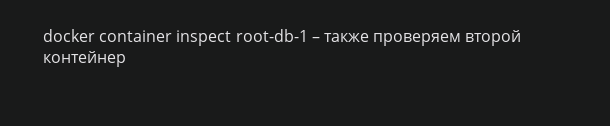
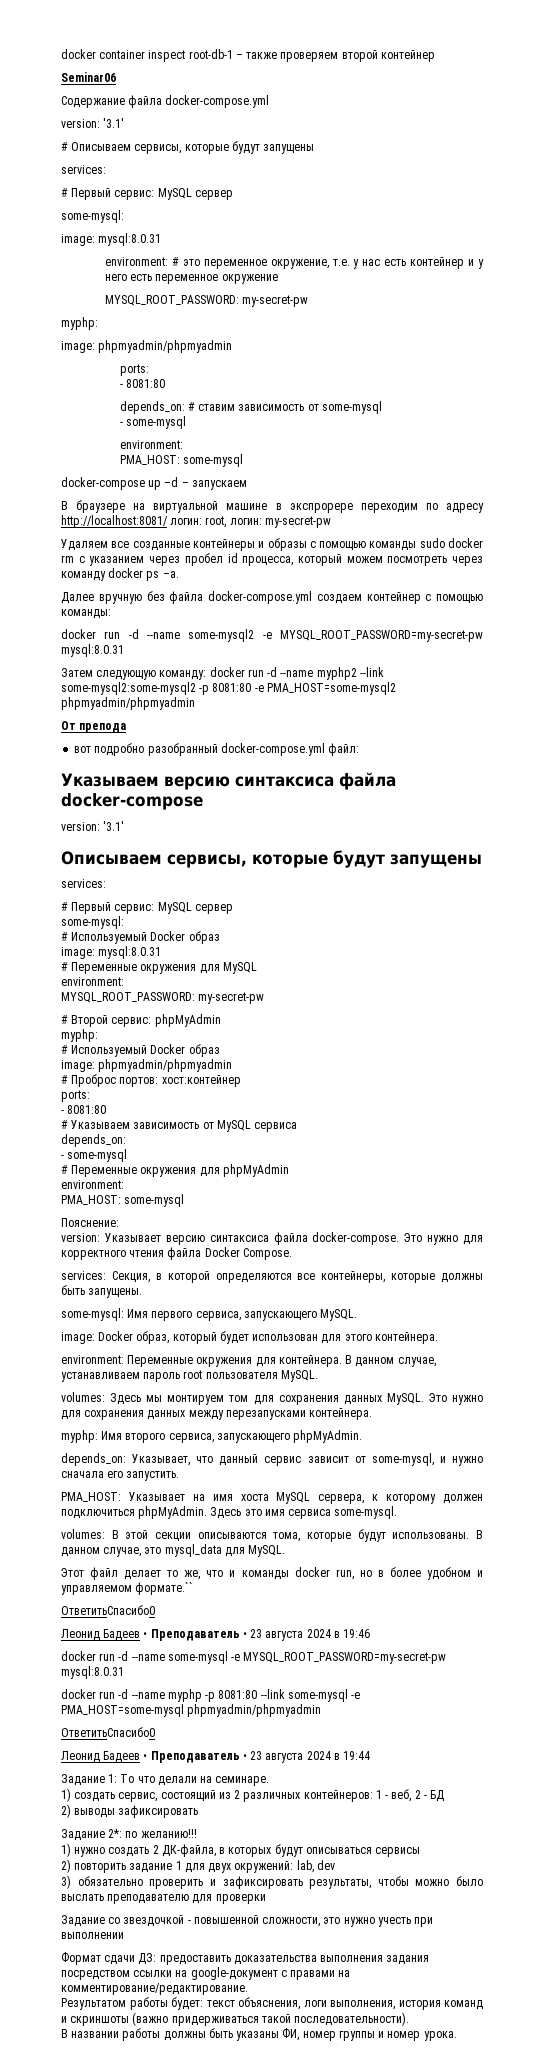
+ Seminar06
+ Содержание файла docker-compose.yml
+ version: '3.1'
+ # Описываем сервисы, которые будут запущены
+ services:
+ # Первый сервис: MySQL сервер
+ some-mysql:
+ image: mysql:8.0.31
+ environment: # это переменное окружение, т.е. у нас есть контейнер и у него есть переменное окружение
+ MYSQL_ROOT_PASSWORD: my-secret-pw
+ myphp:
+ image: phpmyadmin/phpmyadmin
+ ports:
+ - 8081:80
+ depends_on: # ставим зависимость от some-mysql
+ - some-mysql
+ environment:
+ PMA_HOST: some-mysql
+ docker-compose up –d – запускаем
+ В браузере на виртуальной машине в экспрорере переходим по адресу http://localhost:8081/ логин: root, логин: my-secret-pw
+ Удаляем все созданные контейнеры и образы с помощью команды sudo docker rm с указанием через пробел id процесса, который можем посмотреть через команду docker ps –a.
+ Далее вручную без файла docker-compose.yml создаем контейнер с помощью команды:
+ docker run -d --name some-mysql2 -e MYSQL_ROOT_PASSWORD=my-secret-pw mysql:8.0.31
+ Затем следующую команду: docker run -d --name myphp2 --link some-mysql2:some-mysql2 -p 8081:80 -e PMA_HOST=some-mysql2 phpmyadmin/phpmyadmin
+ От препода
+ вот подробно разобранный docker-compose.yml файл:
+ Указываем версию синтаксиса файла docker-compose
+ version: '3.1'
+ Описываем сервисы, которые будут запущены
+ services:
+ # Первый сервис: MySQL сервер
+ some-mysql:
+ # Используемый Docker образ
+ image: mysql:8.0.31
+ # Переменные окружения для MySQL
+ environment:
+ MYSQL_ROOT_PASSWORD: my-secret-pw
+ # Второй сервис: phpMyAdmin
+ myphp:
+ # Используемый Docker образ
+ image: phpmyadmin/phpmyadmin
+ # Проброс портов: хост:контейнер
+ ports:
+ - 8081:80
+ # Указываем зависимость от MySQL сервиса
+ depends_on:
+ - some-mysql
+ # Переменные окружения для phpMyAdmin
+ environment:
+ PMA_HOST: some-mysql
+ Пояснение:
+ version: Указывает версию синтаксиса файла docker-compose. Это нужно для корректного чтения файла Docker Compose.
+ services: Секция, в которой определяются все контейнеры, которые должны быть запущены.
+ some-mysql: Имя первого сервиса, запускающего MySQL.
+ image: Docker образ, который будет использован для этого контейнера.
+ environment: Переменные окружения для контейнера. В данном случае, устанавливаем пароль root пользователя MySQL.
+ volumes: Здесь мы монтируем том для сохранения данных MySQL. Это нужно для сохранения данных между перезапусками контейнера.
+ myphp: Имя второго сервиса, запускающего phpMyAdmin.
+ depends_on: Указывает, что данный сервис зависит от some-mysql, и нужно сначала его запустить.
+ PMA_HOST: Указывает на имя хоста MySQL сервера, к которому должен подключиться phpMyAdmin. Здесь это имя сервиса some-mysql.
+ volumes: В этой секции описываются тома, которые будут использованы. В данном случае, это mysql_data для MySQL.
+ Этот файл делает то же, что и команды docker run, но в более удобном и управляемом формате.``
+ ОтветитьСпасибо0
+ Леонид Бадеев • Преподаватель • 23 августа 2024 в 19:46
+ docker run -d --name some-mysql -e MYSQL_ROOT_PASSWORD=my-secret-pw mysql:8.0.31
+ docker run -d --name myphp -p 8081:80 --link some-mysql -e PMA_HOST=some-mysql phpmyadmin/phpmyadmin
+ ОтветитьСпасибо0
+ Леонид Бадеев • Преподаватель • 23 августа 2024 в 19:44
+ Задание 1: То что делали на семинаре.
+ 1) создать сервис, состоящий из 2 различных контейнеров: 1 - веб, 2 - БД
+ 2) выводы зафиксировать
+ Задание 2*: по желанию!!!
+ 1) нужно создать 2 ДК-файла, в которых будут описываться сервисы
+ 2) повторить задание 1 для двух окружений: lab, dev
+ 3) обязательно проверить и зафиксировать результаты, чтобы можно было выслать преподавателю для проверки
+ Задание со звездочкой - повышенной сложности, это нужно учесть при выполнении
+ Формат сдачи ДЗ: предоставить доказательства выполнения задания посредством ссылки на google-документ с правами на комментирование/редактирование.
+ Результатом работы будет: текст объяснения, логи выполнения, история команд и скриншоты (важно придерживаться такой последовательности).
+ В названии работы должны быть указаны ФИ, номер группы и номер урока.

